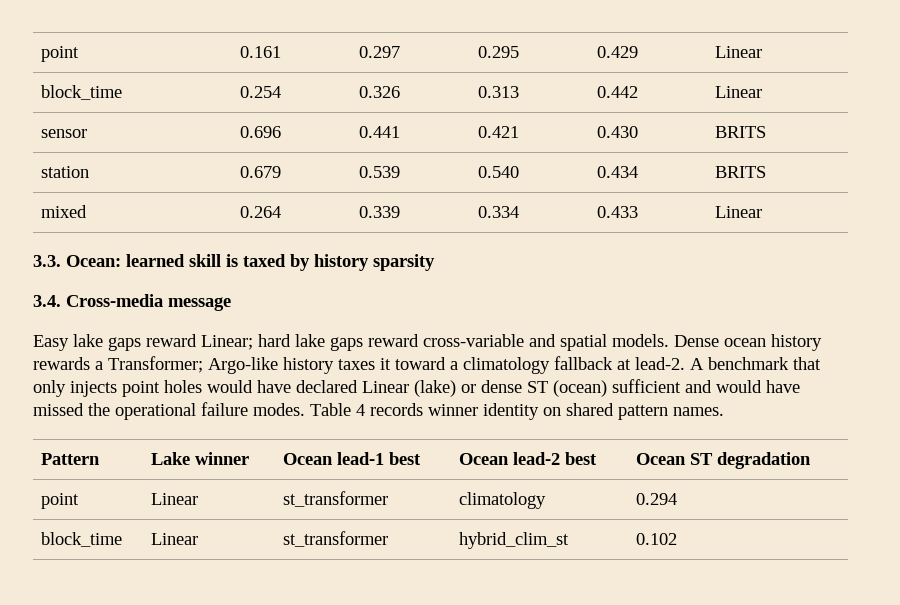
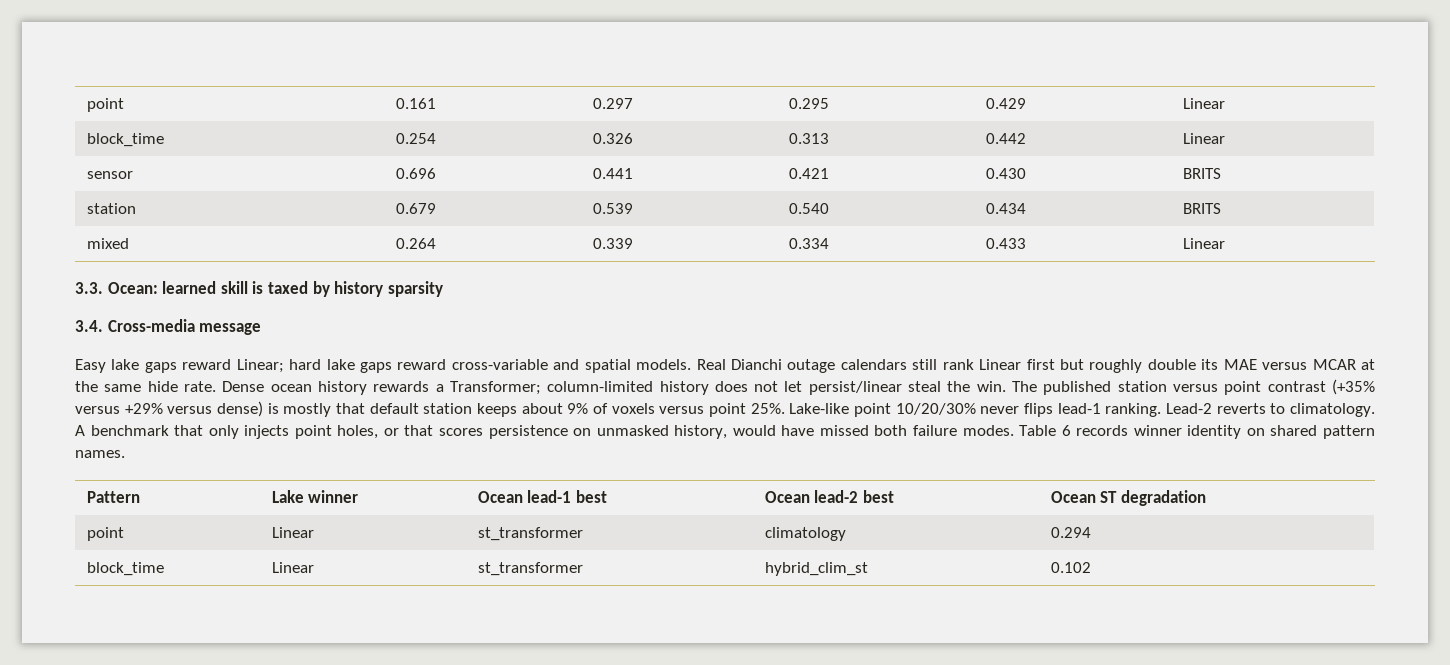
+ Real Dianchi outage calendars still rank Linear first but roughly double its MAE versus MCAR at the same hide rate.
- Dense ocean history rewards a Transformer; Argo-like history taxes it toward a climatology fallback at lead-2.
+ Dense ocean history rewards a Transformer; column-limited history does not let persist/linear steal the win. The published station versus point contrast (+35% versus +29% versus dense) is mostly that default station keeps about 9% of voxels versus point 25%. Lake-like point 10/20/30% never flips lead-1 ranking. Lead-2 reverts to climatology.
- A benchmark that only injects point holes would have declared Linear (lake) or dense ST (ocean) sufficient and would have missed the operational failure modes.
+ A benchmark that only injects point holes, or that scores persistence on unmasked history, would have missed both failure modes.
- Table 4 records winner identity on shared pattern names.
+ Table 6 records winner identity on shared pattern names.

